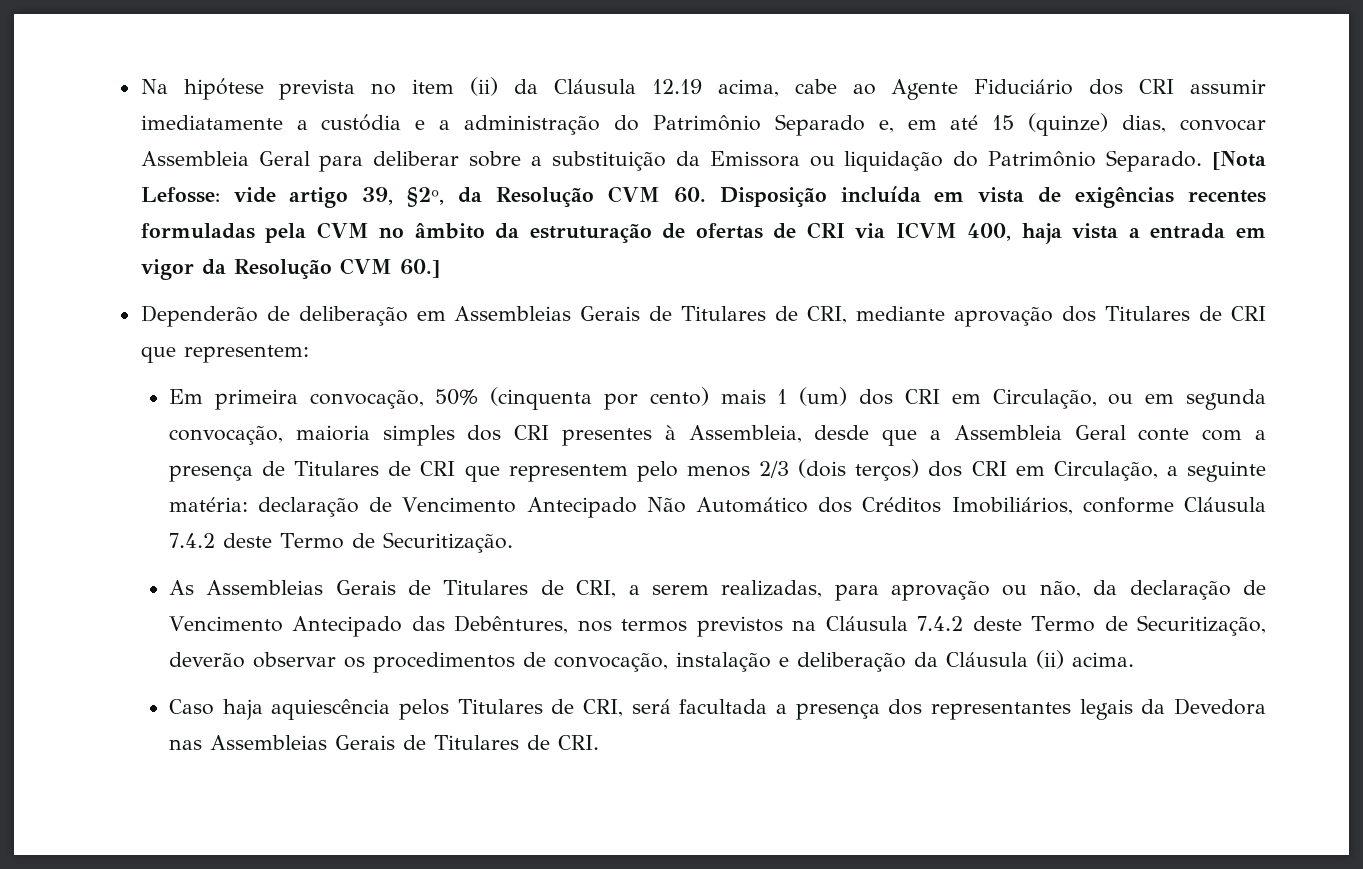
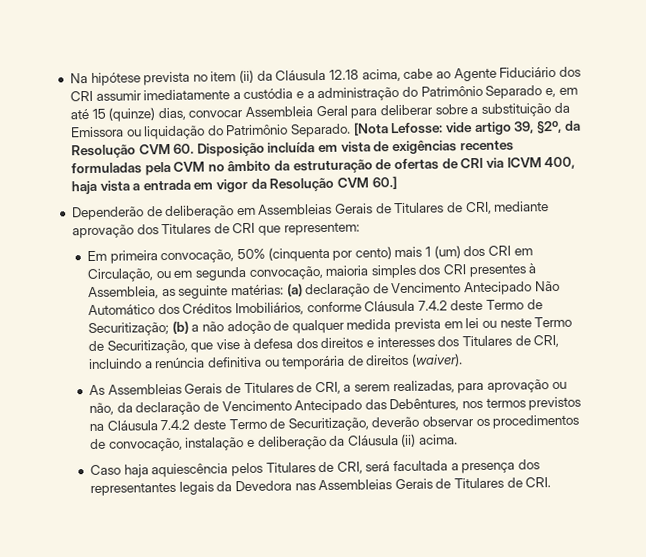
- Na hipótese prevista no item (ii) da Cláusula 12.19 acima, cabe ao Agente Fiduciário dos CRI assumir imediatamente a custódia e a administração do Patrimônio Separado e, em até 15 (quinze) dias, convocar Assembleia Geral para deliberar sobre a substituição da Emissora ou liquidação do Patrimônio Separado.
+ Na hipótese prevista no item (ii) da Cláusula 12.18 acima, cabe ao Agente Fiduciário dos CRI assumir imediatamente a custódia e a administração do Patrimônio Separado e, em até 15 (quinze) dias, convocar Assembleia Geral para deliberar sobre a substituição da Emissora ou liquidação do Patrimônio Separado.
- Em primeira convocação, 50% (cinquenta por cento) mais 1 (um) dos CRI em Circulação, ou em segunda convocação, maioria simples dos CRI presentes à Assembleia, desde que a Assembleia Geral conte com a presença de Titulares de CRI que representem pelo menos 2/3 (dois terços) dos CRI em Circulação, a seguinte matéria: declaração de Vencimento Antecipado Não Automático dos Créditos Imobiliários, conforme Cláusula 7.4.2 deste Termo de Securitização.
+ Em primeira convocação, 50% (cinquenta por cento) mais 1 (um) dos CRI em Circulação, ou em segunda convocação, maioria simples dos CRI presentes à Assembleia, as seguinte matérias: (a) declaração de Vencimento Antecipado Não Automático dos Créditos Imobiliários, conforme Cláusula 7.4.2 deste Termo de Securitização; (b) a não adoção de qualquer medida prevista em lei ou neste Termo de Securitização, que vise à defesa dos direitos e interesses dos Titulares de CRI, incluindo a renúncia definitiva ou temporária de direitos (waiver).

